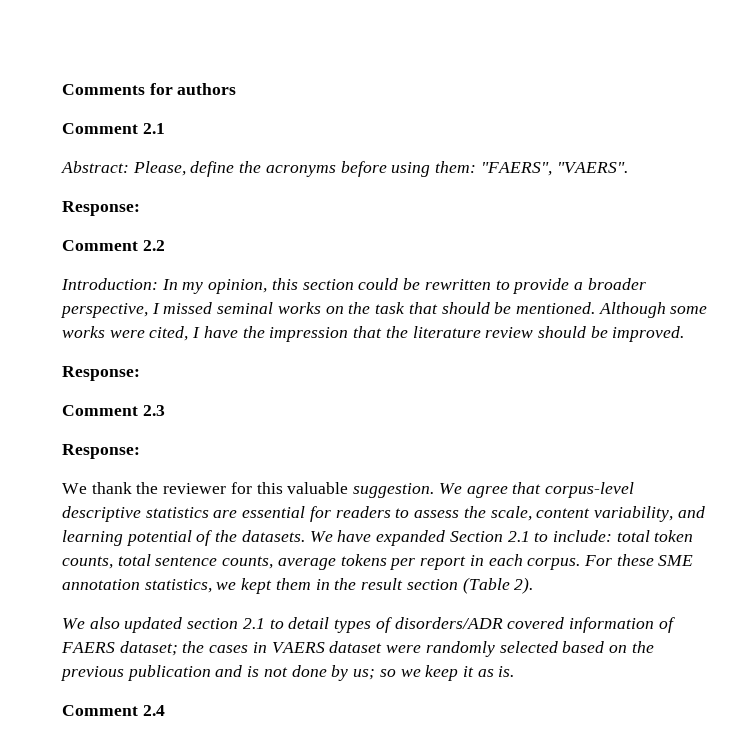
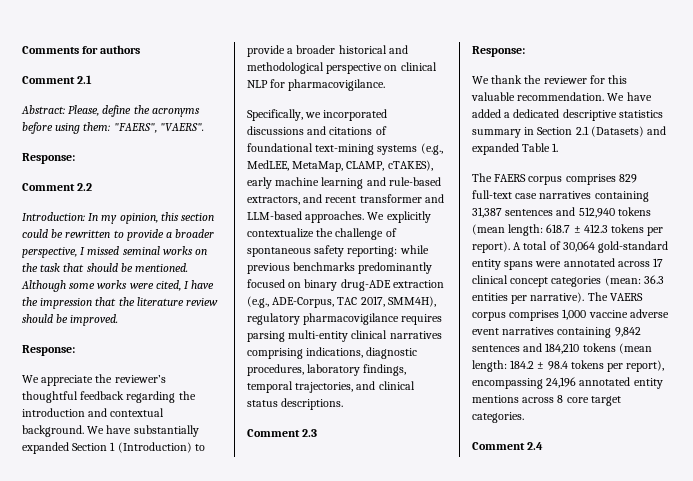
+ We appreciate the reviewer’s thoughtful feedback regarding the introduction and contextual background. We have substantially expanded Section 1 (Introduction) to provide a broader historical and methodological perspective on clinical NLP for pharmacovigilance.
+ Specifically, we incorporated discussions and citations of foundational text-mining systems (e.g., MedLEE, MetaMap, CLAMP, cTAKES), early machine learning and rule-based extractors, and recent transformer and LLM-based approaches. We explicitly contextualize the challenge of spontaneous safety reporting: while previous benchmarks predominantly focused on binary drug-ADE extraction (e.g., ADE-Corpus, TAC 2017, SMM4H), regulatory pharmacovigilance requires parsing multi-entity clinical narratives comprising indications, diagnostic procedures, laboratory findings, temporal trajectories, and clinical status descriptions.
- We thank the reviewer for this valuable suggestion. We agree that corpus-level descriptive statistics are essential for readers to assess the scale, content variability, and learning potential of the datasets. We have expanded Section 2.1 to include: total token counts, total sentence counts, average tokens per report in each corpus. For these SME annotation statistics, we kept them in the result section (Table 2).
- We also updated section 2.1 to detail types of disorders/ADR covered information of FAERS dataset; the cases in VAERS dataset were randomly selected based on the previous publication and is not done by us; so we keep it as is.
+ We thank the reviewer for this valuable recommendation. We have added a dedicated descriptive statistics summary in Section 2.1 (Datasets) and expanded Table 1.
+ The FAERS corpus comprises 829 full-text case narratives containing 31,387 sentences and 512,940 tokens (mean length: 618.7 ± 412.3 tokens per report). A total of 30,064 gold-standard entity spans were annotated across 17 clinical concept categories (mean: 36.3 entities per narrative). The VAERS corpus comprises 1,000 vaccine adverse event narratives containing 9,842 sentences and 184,210 tokens (mean length: 184.2 ± 98.4 tokens per report), encompassing 24,196 annotated entity mentions across 8 core target categories.

